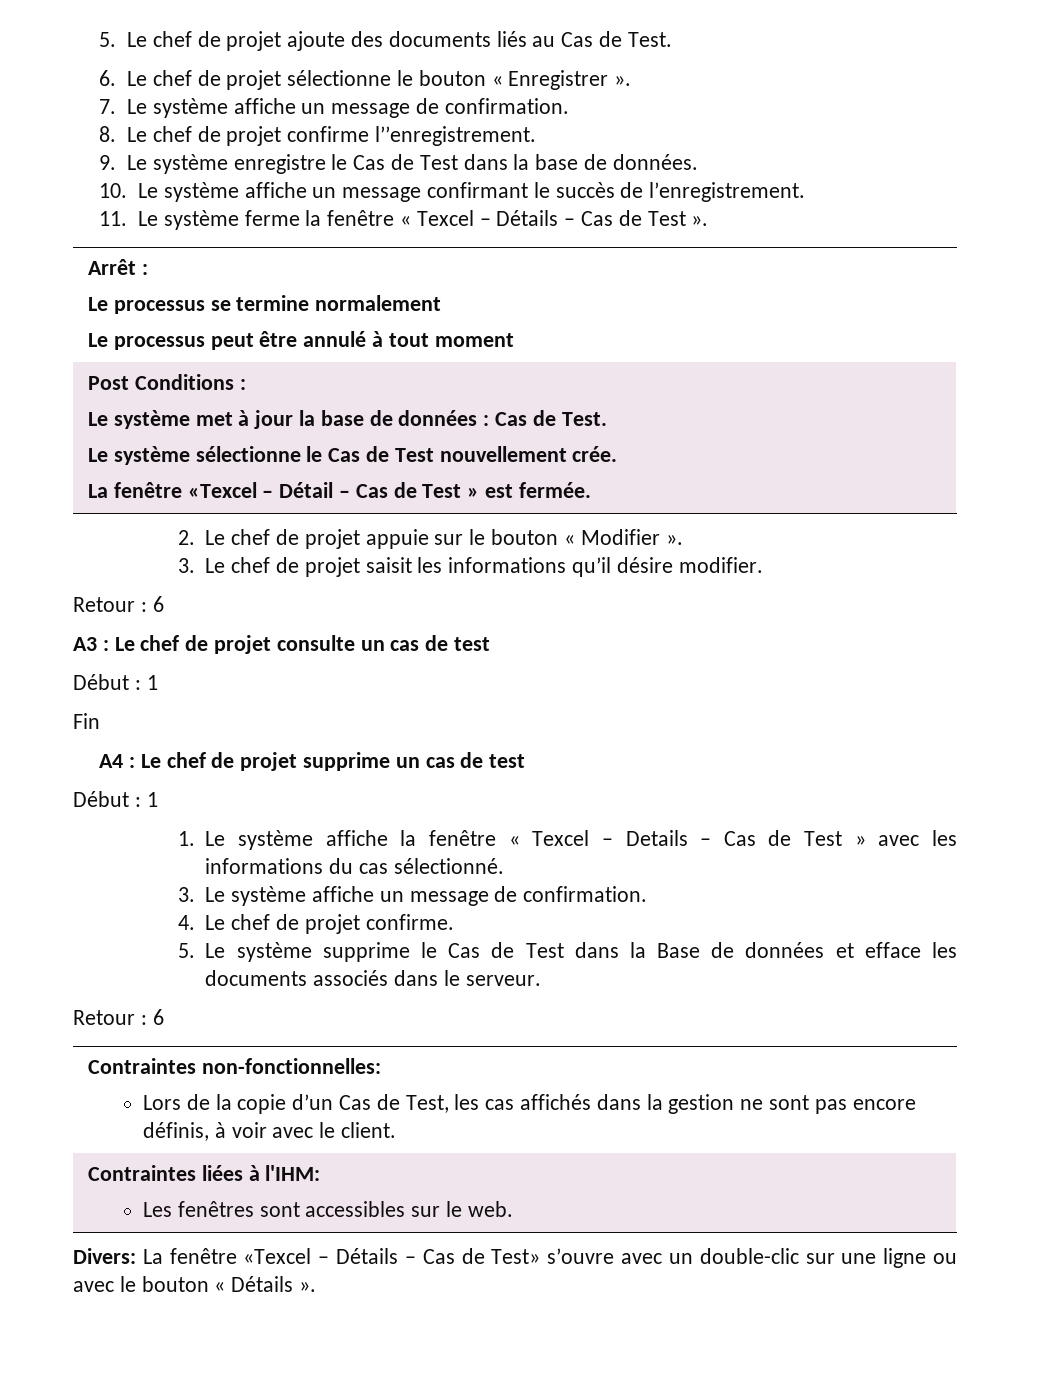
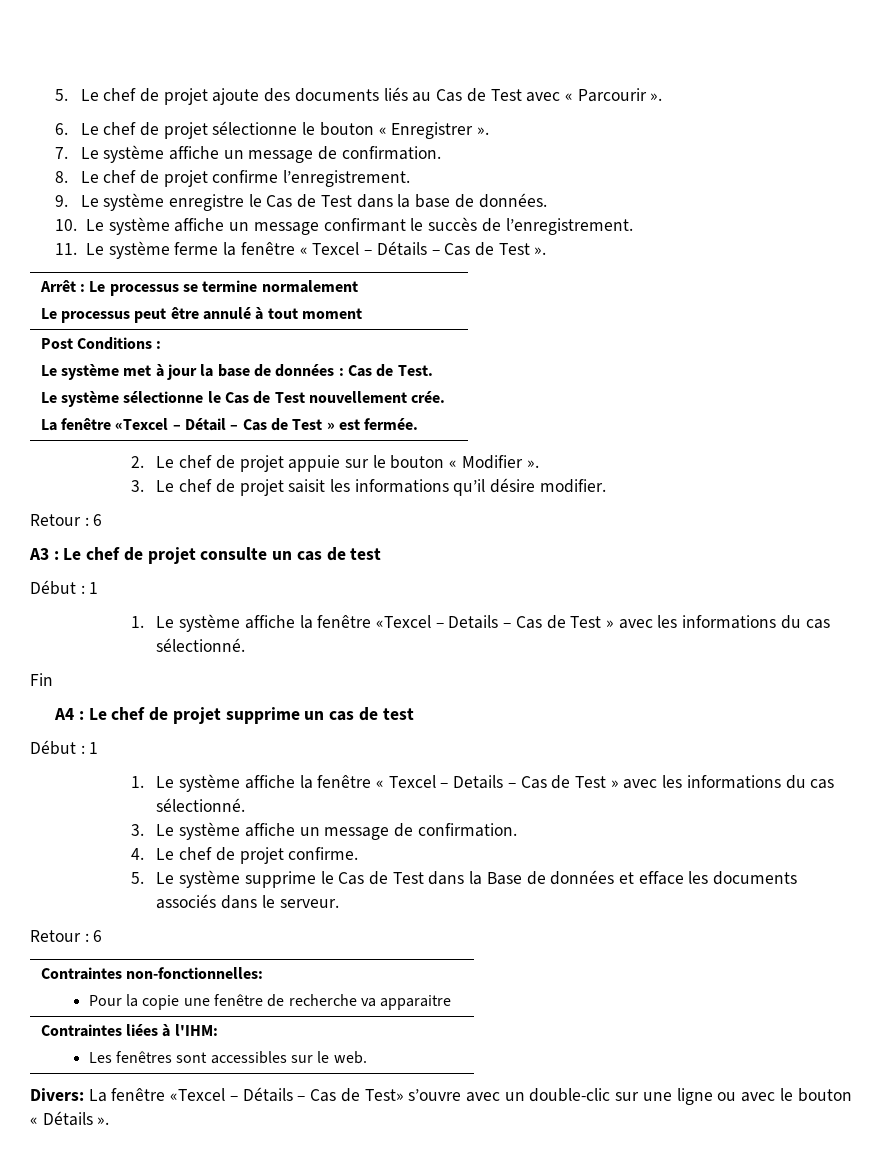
- 5. Le chef de projet ajoute des documents liés au Cas de Test.
+ 5. Le chef de projet ajoute des documents liés au Cas de Test avec « Parcourir ».
- 8. Le chef de projet confirme l’’enregistrement.
+ 8. Le chef de projet confirme l’enregistrement.
- Arrêt :
- Le processus se termine normalement
+ Arrêt : Le processus se termine normalement
+ 1. Le système affiche la fenêtre «Texcel – Details – Cas de Test » avec les informations du cas sélectionné.
  Contraintes non-fonctionnelles:
- Lors de la copie d’un Cas de Test, les cas affichés dans la gestion ne sont pas encore définis, à voir avec le client.
+ Pour la copie une fenêtre de recherche va apparaitre

